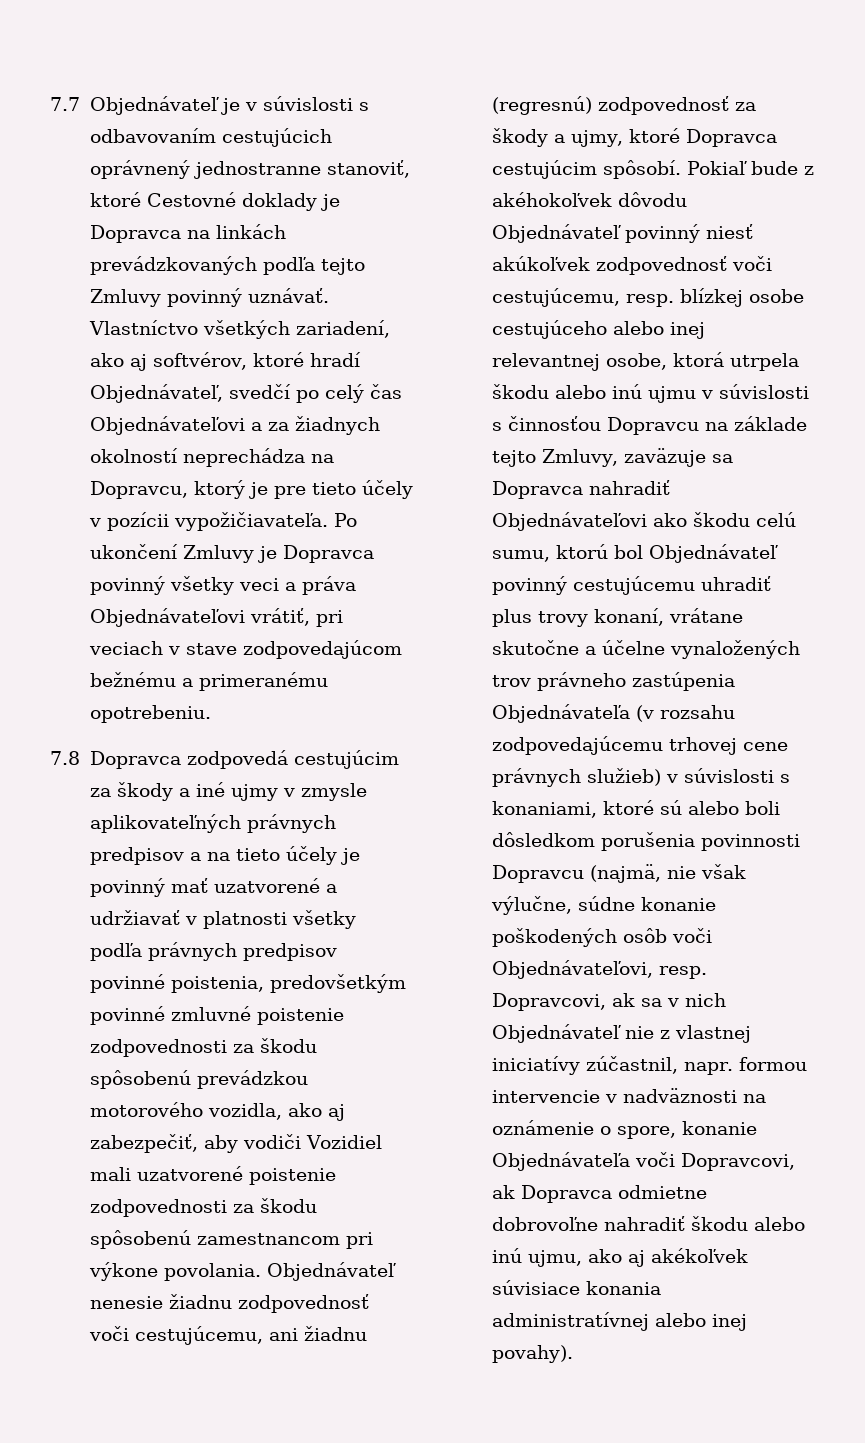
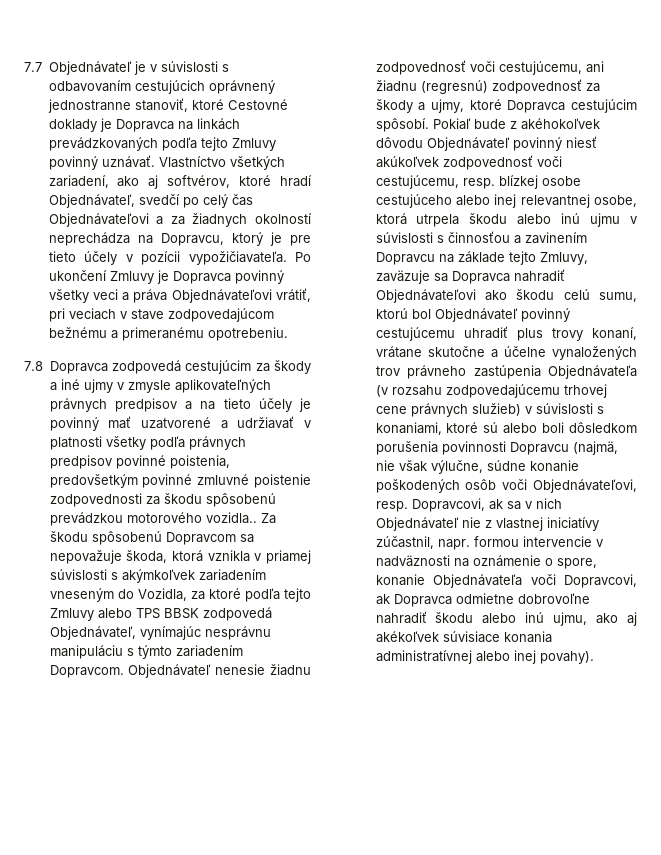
- 7.8 Dopravca zodpovedá cestujúcim za škody a iné ujmy v zmysle aplikovateľných právnych predpisov a na tieto účely je povinný mať uzatvorené a udržiavať v platnosti všetky podľa právnych predpisov povinné poistenia, predovšetkým povinné zmluvné poistenie zodpovednosti za škodu spôsobenú prevádzkou motorového vozidla, ako aj zabezpečiť, aby vodiči Vozidiel mali uzatvorené poistenie zodpovednosti za škodu spôsobenú zamestnancom pri výkone povolania.
+ 7.8 Dopravca zodpovedá cestujúcim za škody a iné ujmy v zmysle aplikovateľných právnych predpisov a na tieto účely je povinný mať uzatvorené a udržiavať v platnosti všetky podľa právnych predpisov povinné poistenia, predovšetkým povinné zmluvné poistenie zodpovednosti za škodu spôsobenú prevádzkou motorového vozidla.. Za škodu spôsobenú Dopravcom sa nepovažuje škoda, ktorá vznikla v priamej súvislosti s akýmkoľvek zariadením vneseným do Vozidla, za ktoré podľa tejto Zmluvy alebo TPS BBSK zodpovedá Objednávateľ, vynímajúc nesprávnu manipuláciu s týmto zariadením Dopravcom.
- Pokiaľ bude z akéhokoľvek dôvodu Objednávateľ povinný niesť akúkoľvek zodpovednosť voči cestujúcemu, resp. blízkej osobe cestujúceho alebo inej relevantnej osobe, ktorá utrpela škodu alebo inú ujmu v súvislosti s činnosťou Dopravcu na základe tejto Zmluvy, zaväzuje sa Dopravca nahradiť Objednávateľovi ako škodu celú sumu, ktorú bol Objednávateľ povinný cestujúcemu uhradiť plus trovy konaní, vrátane skutočne a účelne vynaložených trov právneho zastúpenia Objednávateľa (v rozsahu zodpovedajúcemu trhovej cene právnych služieb) v súvislosti s konaniami, ktoré sú alebo boli dôsledkom porušenia povinnosti Dopravcu (najmä, nie však výlučne, súdne konanie poškodených osôb voči Objednávateľovi, resp. Dopravcovi, ak sa v nich Objednávateľ nie z vlastnej iniciatívy zúčastnil, napr. formou intervencie v nadväznosti na oznámenie o spore, konanie Objednávateľa voči Dopravcovi, ak Dopravca odmietne dobrovoľne nahradiť škodu alebo inú ujmu, ako aj akékoľvek súvisiace konania administratívnej alebo inej povahy).
+ Pokiaľ bude z akéhokoľvek dôvodu Objednávateľ povinný niesť akúkoľvek zodpovednosť voči cestujúcemu, resp. blízkej osobe cestujúceho alebo inej relevantnej osobe, ktorá utrpela škodu alebo inú ujmu v súvislosti s činnosťou a zavinením Dopravcu na základe tejto Zmluvy, zaväzuje sa Dopravca nahradiť Objednávateľovi ako škodu celú sumu, ktorú bol Objednávateľ povinný cestujúcemu uhradiť plus trovy konaní, vrátane skutočne a účelne vynaložených trov právneho zastúpenia Objednávateľa (v rozsahu zodpovedajúcemu trhovej cene právnych služieb) v súvislosti s konaniami, ktoré sú alebo boli dôsledkom porušenia povinnosti Dopravcu (najmä, nie však výlučne, súdne konanie poškodených osôb voči Objednávateľovi, resp. Dopravcovi, ak sa v nich Objednávateľ nie z vlastnej iniciatívy zúčastnil, napr. formou intervencie v nadväznosti na oznámenie o spore, konanie Objednávateľa voči Dopravcovi, ak Dopravca odmietne dobrovoľne nahradiť škodu alebo inú ujmu, ako aj akékoľvek súvisiace konania administratívnej alebo inej povahy).

